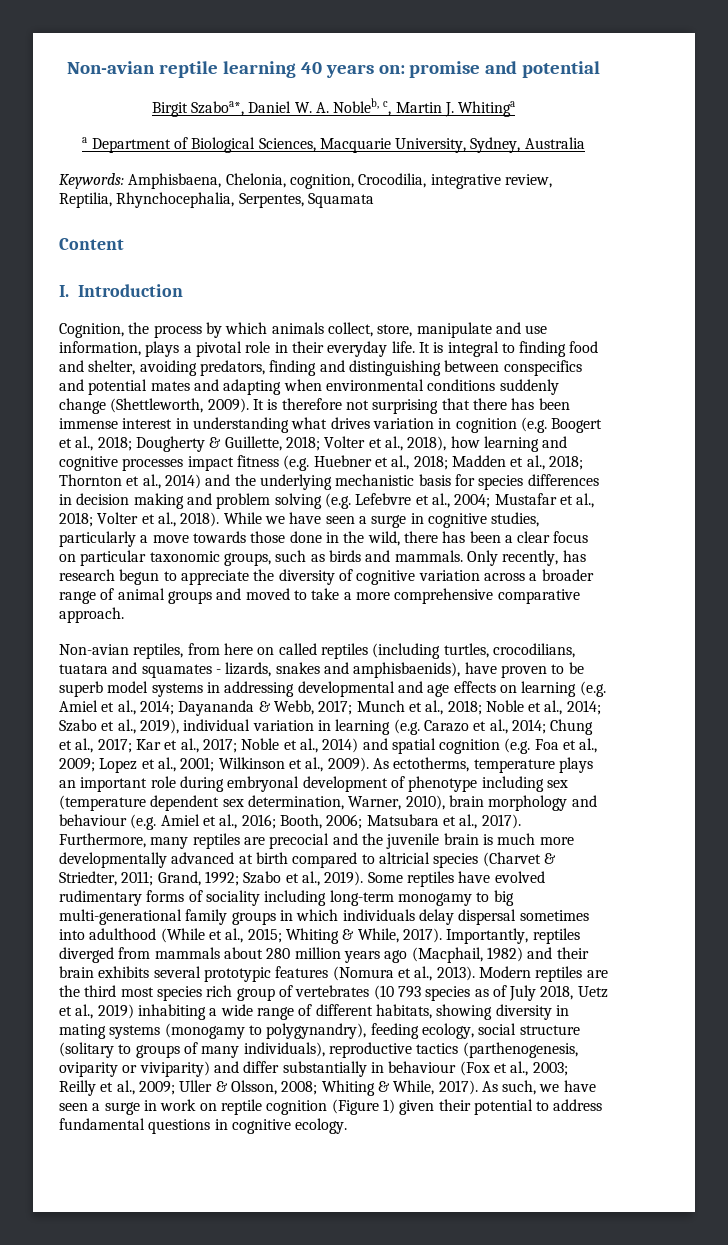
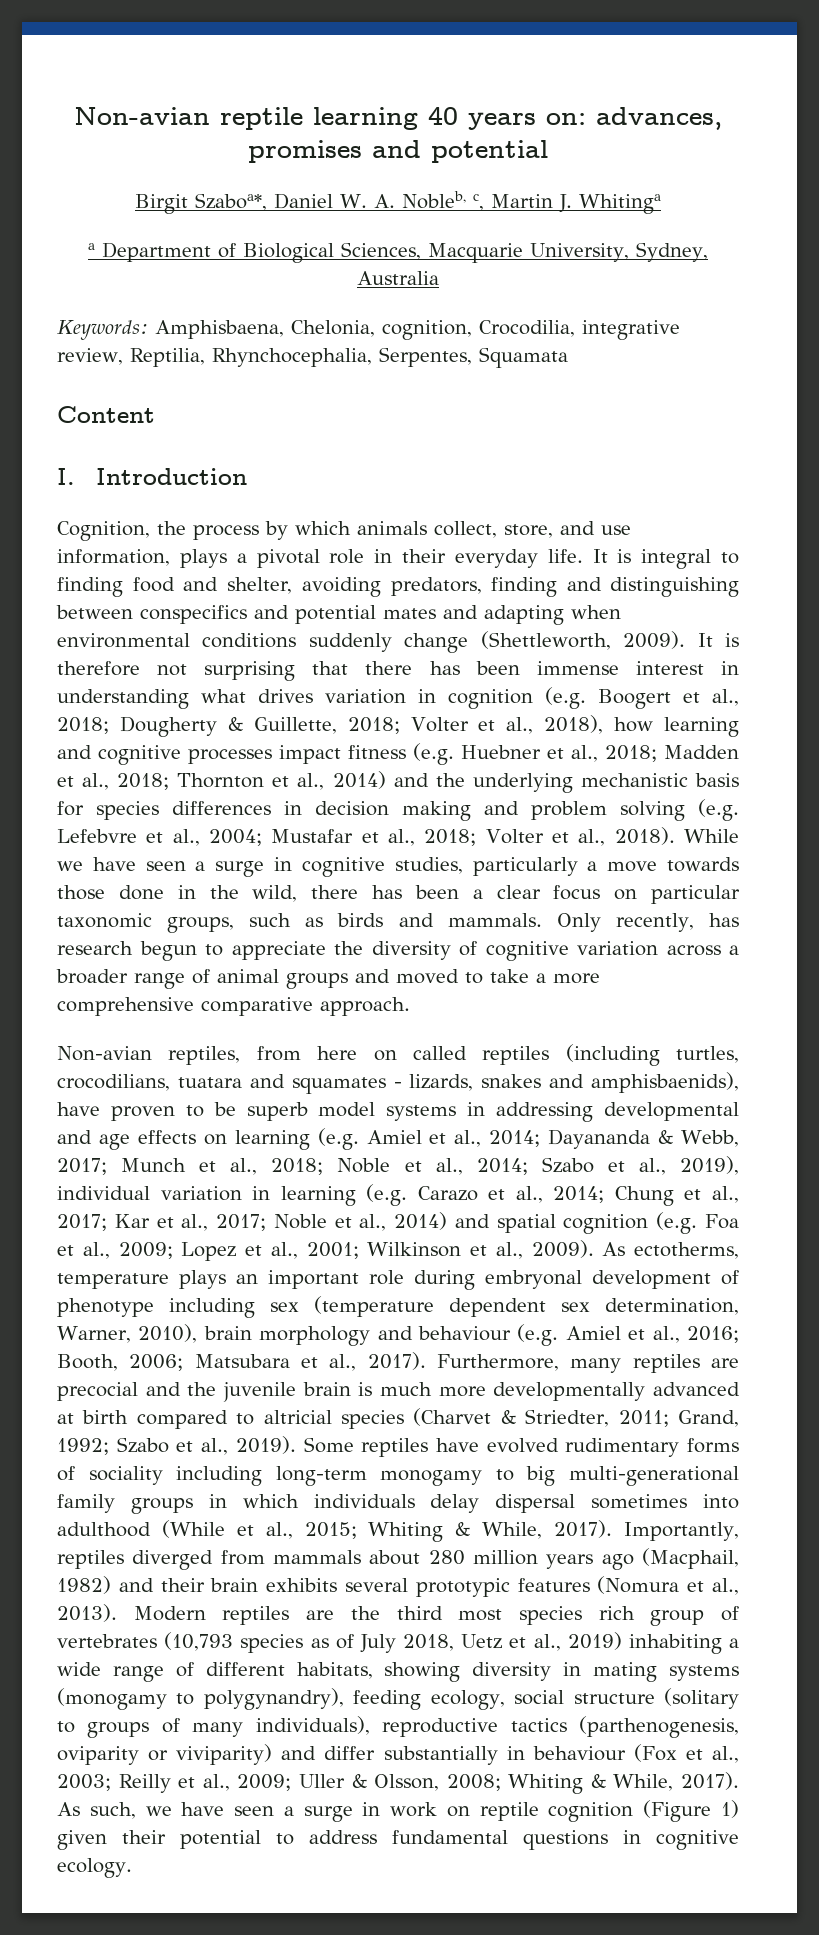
- Non-avian reptile learning 40 years on: promise and potential
+ Non-avian reptile learning 40 years on: advances, promises and potential
- Cognition, the process by which animals collect, store, manipulate and use information, plays a pivotal role in their everyday life.
+ Cognition, the process by which animals collect, store, and use information, plays a pivotal role in their everyday life.
- Modern reptiles are the third most species rich group of vertebrates (10 793 species as of July 2018, Uetz et al., 2019) inhabiting a wide range of different habitats, showing diversity in mating systems (monogamy to polygynandry), feeding ecology, social structure (solitary to groups of many individuals), reproductive tactics (parthenogenesis, oviparity or viviparity) and differ substantially in behaviour (Fox et al., 2003;
+ Modern reptiles are the third most species rich group of vertebrates (10,793 species as of July 2018, Uetz et al., 2019) inhabiting a wide range of different habitats, showing diversity in mating systems (monogamy to polygynandry), feeding ecology, social structure (solitary to groups of many individuals), reproductive tactics (parthenogenesis, oviparity or viviparity) and differ substantially in behaviour (Fox et al., 2003;

